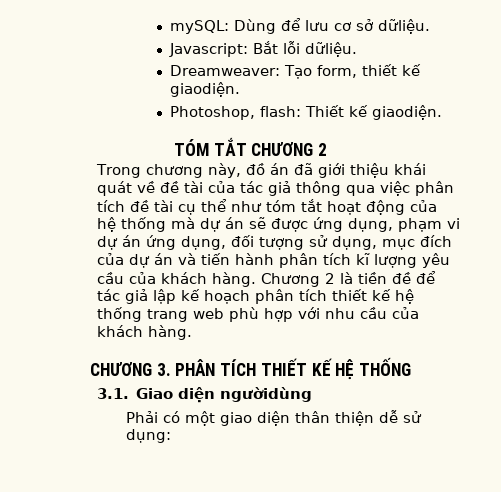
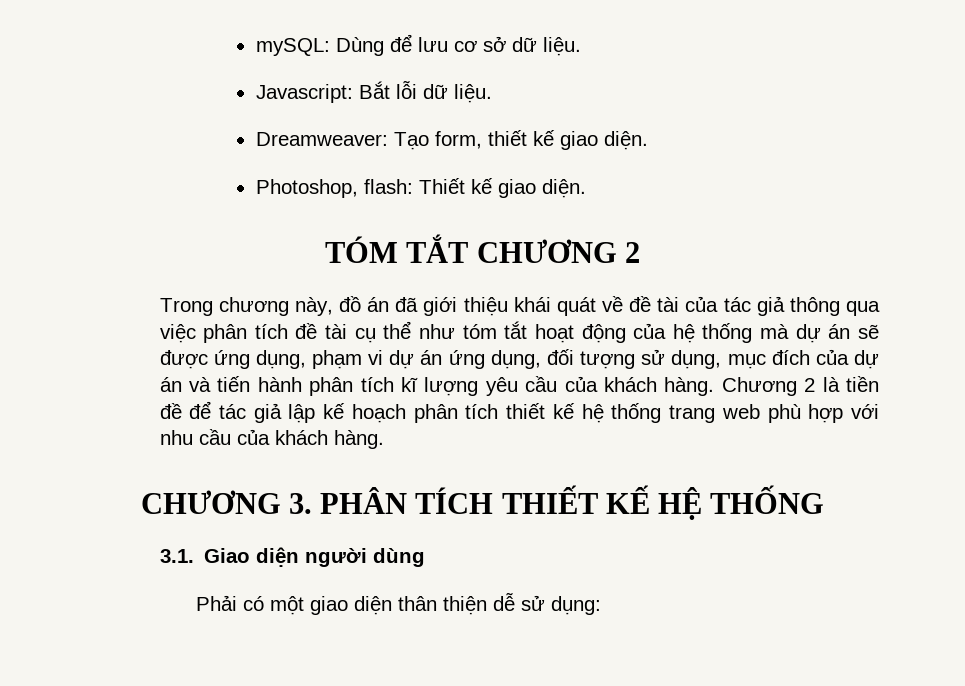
- mySQL: Dùng để lưu cơ sở dữliệu.
+ mySQL: Dùng để lưu cơ sở dữ liệu.
- Javascript: Bắt lỗi dữliệu.
+ Javascript: Bắt lỗi dữ liệu.
- Dreamweaver: Tạo form, thiết kế giaodiện.
+ Dreamweaver: Tạo form, thiết kế giao diện.
- Photoshop, flash: Thiết kế giaodiện.
+ Photoshop, flash: Thiết kế giao diện.
- 3.1. Giao diện ngườidùng
+ 3.1. Giao diện người dùng

